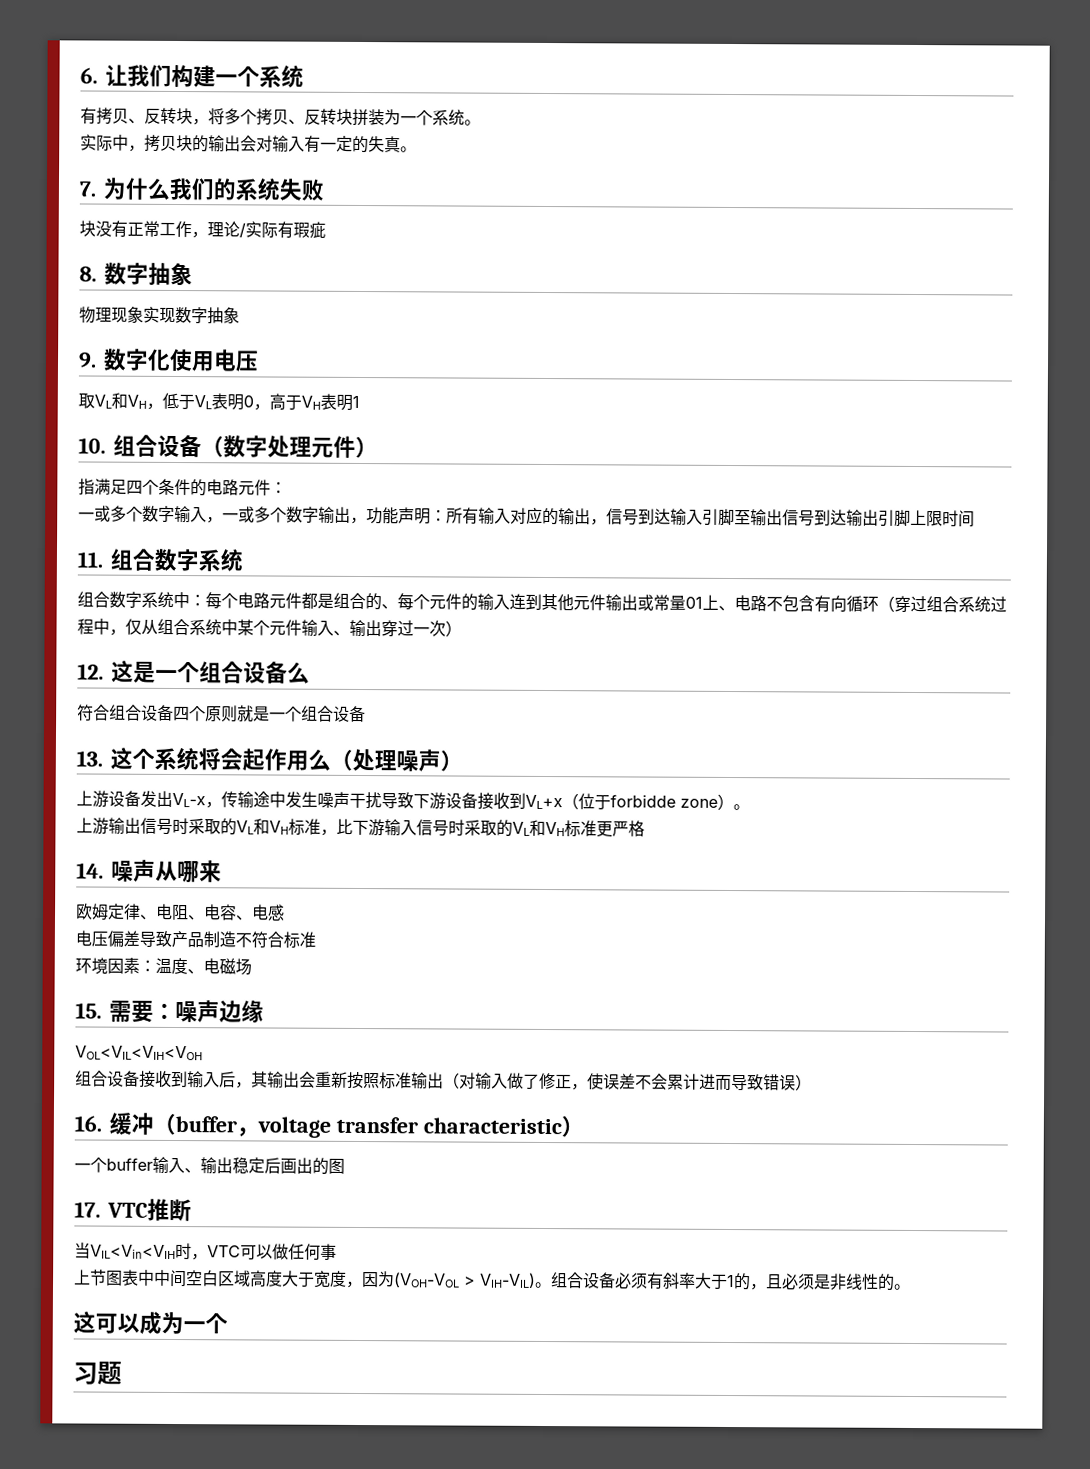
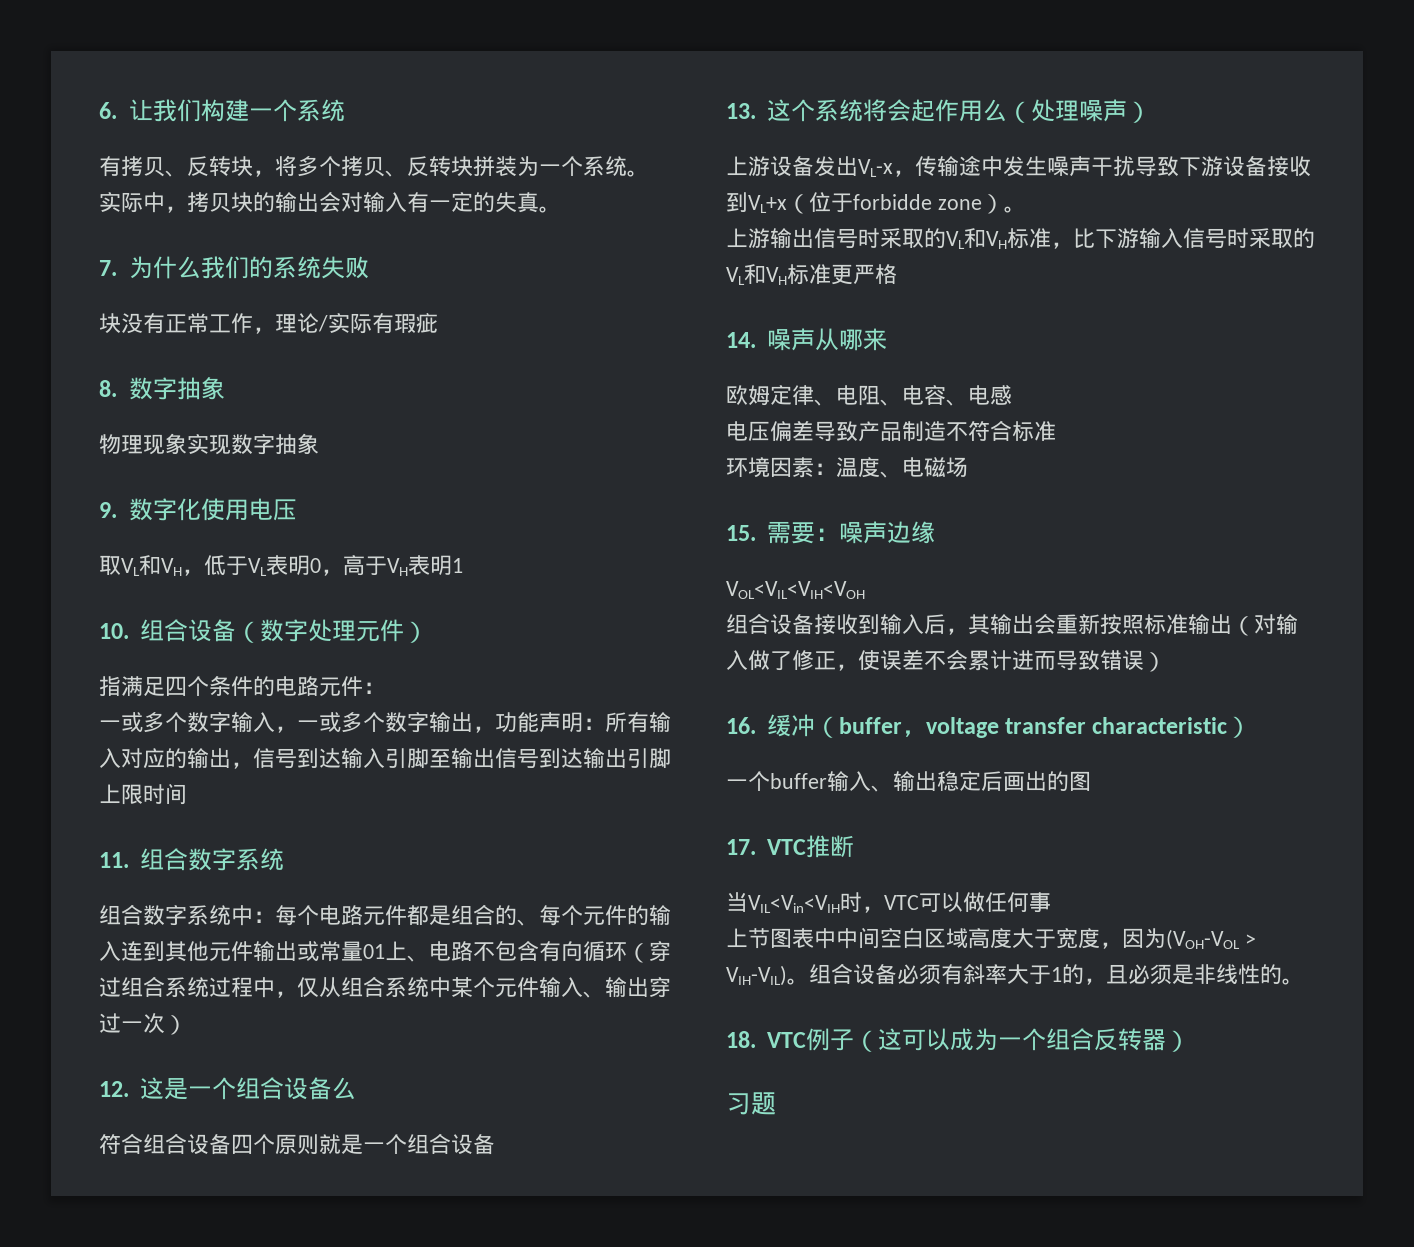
- 这可以成为一个
+ 18. VTC例子（这可以成为一个组合反转器）

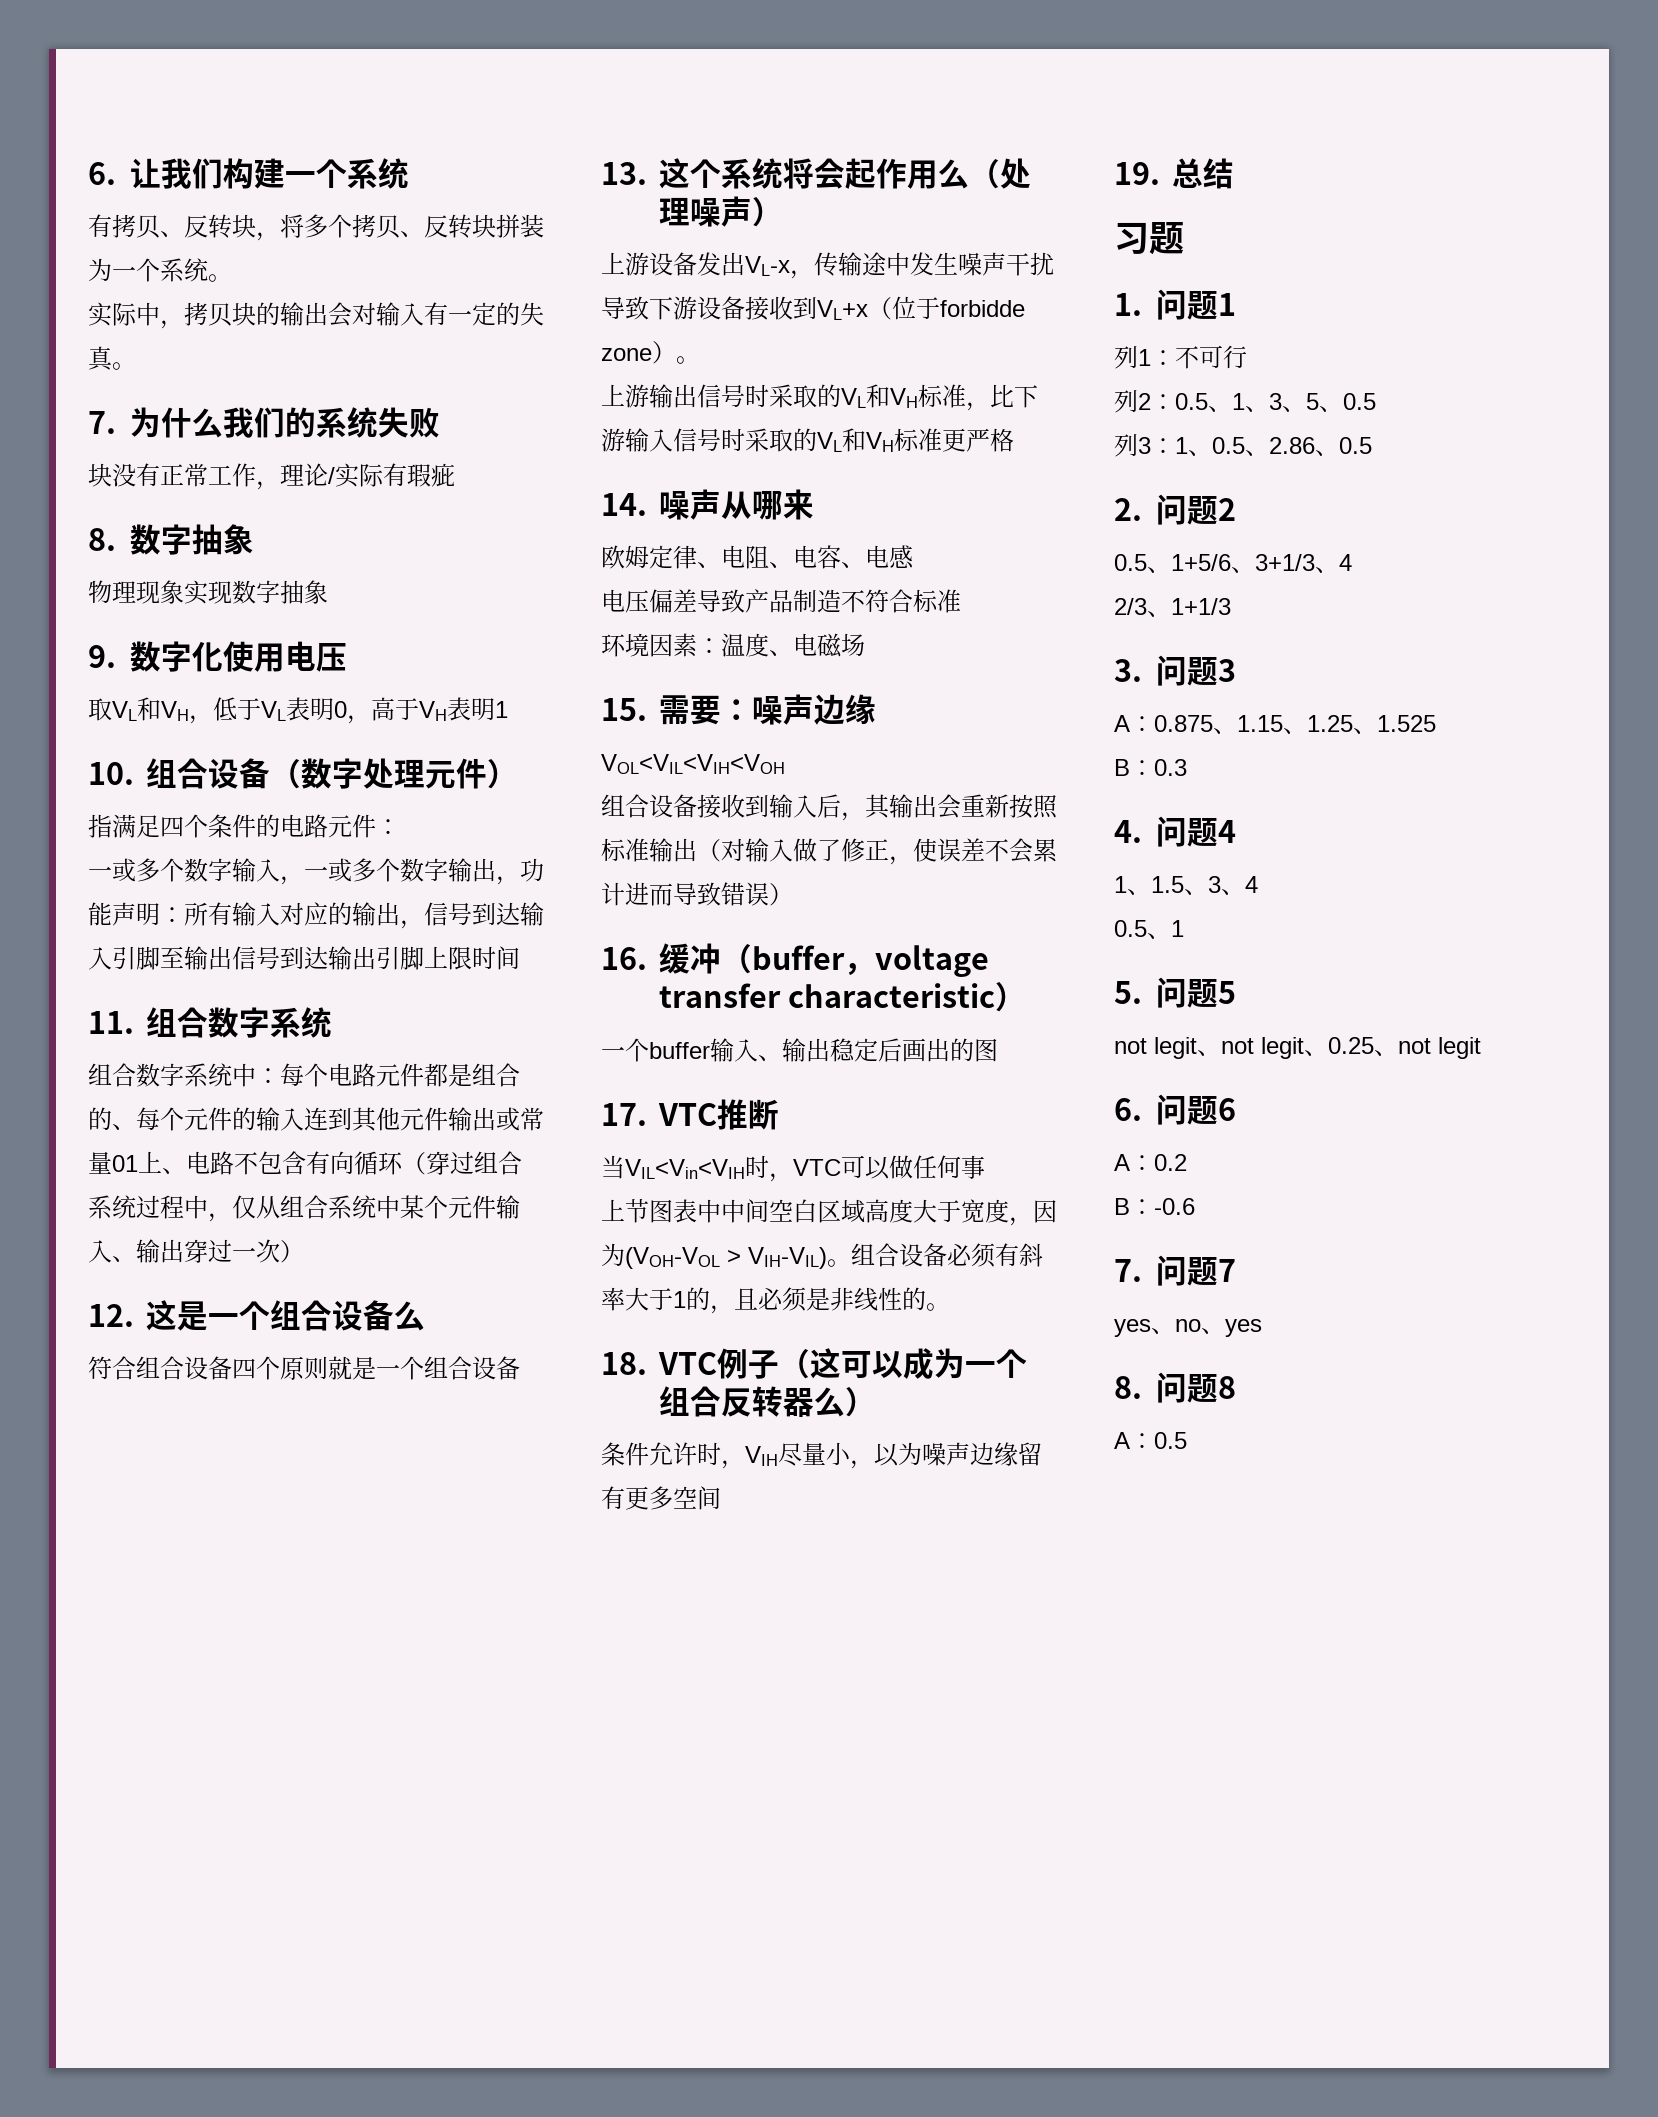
- 18. VTC例子（这可以成为一个组合反转器）
+ 18. VTC例子（这可以成为一个组合反转器么）
+ 条件允许时，VIH尽量小，以为噪声边缘留有更多空间
+ 19.总结
  习题
+ 1.问题1
+ 列1：不可行
+ 列2：0.5、1、3、5、0.5
+ 列3：1、0.5、2.86、0.5
+ 2.问题2
+ 0.5、1+5/6、3+1/3、4
+ 2/3、1+1/3
+ 3.问题3
+ A：0.875、1.15、1.25、1.525
+ B：0.3
+ 4.问题4
+ 1、1.5、3、4
+ 0.5、1
+ 5.问题5
+ not legit、not legit、0.25、not legit
+ 6.问题6
+ A：0.2
+ B：-0.6
+ 7.问题7
+ yes、no、yes
+ 8.问题8
+ A：0.5

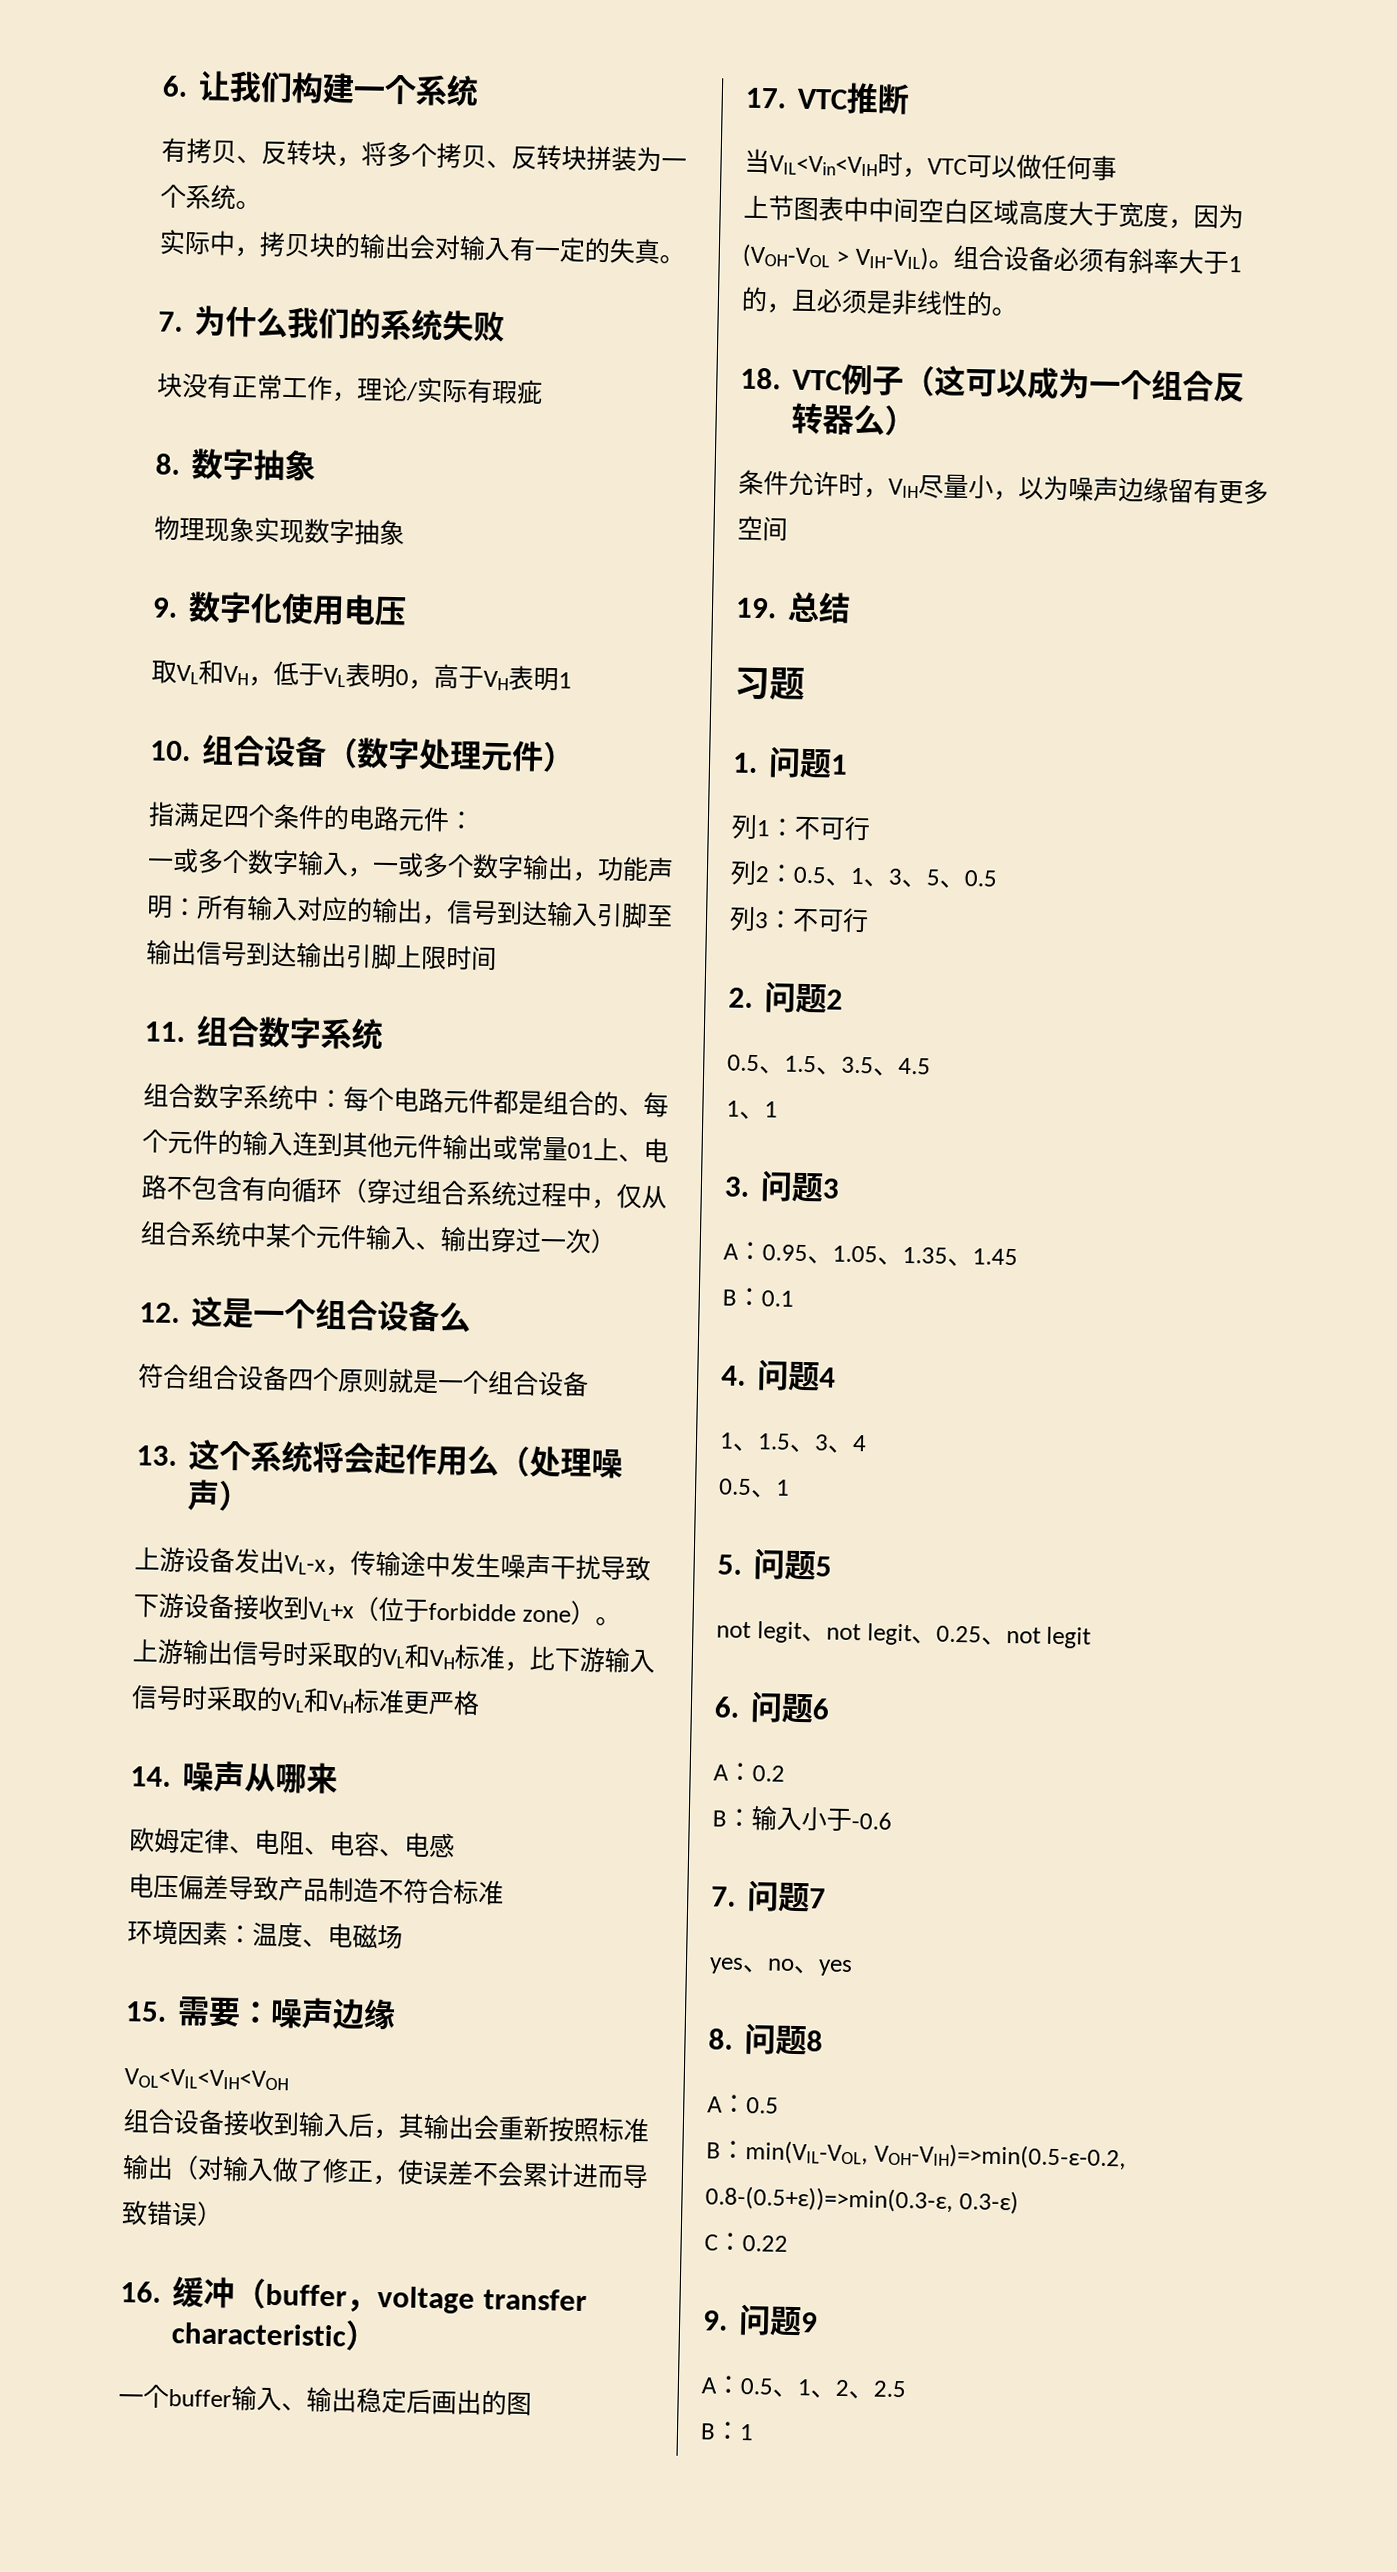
- 列3：1、0.5、2.86、0.5
+ 列3：不可行
- 0.5、1+5/6、3+1/3、4
- 2/3、1+1/3
+ 0.5、1.5、3.5、4.5
+ 1、1
- A：0.875、1.15、1.25、1.525
- B：0.3
+ A：0.95、1.05、1.35、1.45
+ B：0.1
- B：-0.6
+ B：输入小于-0.6
+ B：min(VIL-VOL, VOH-VIH)=>min(0.5-ε-0.2, 0.8-(0.5+ε))=>min(0.3-ε, 0.3-ε)
+ C：0.22
+ 9.问题9
+ A：0.5、1、2、2.5
+ B：1

